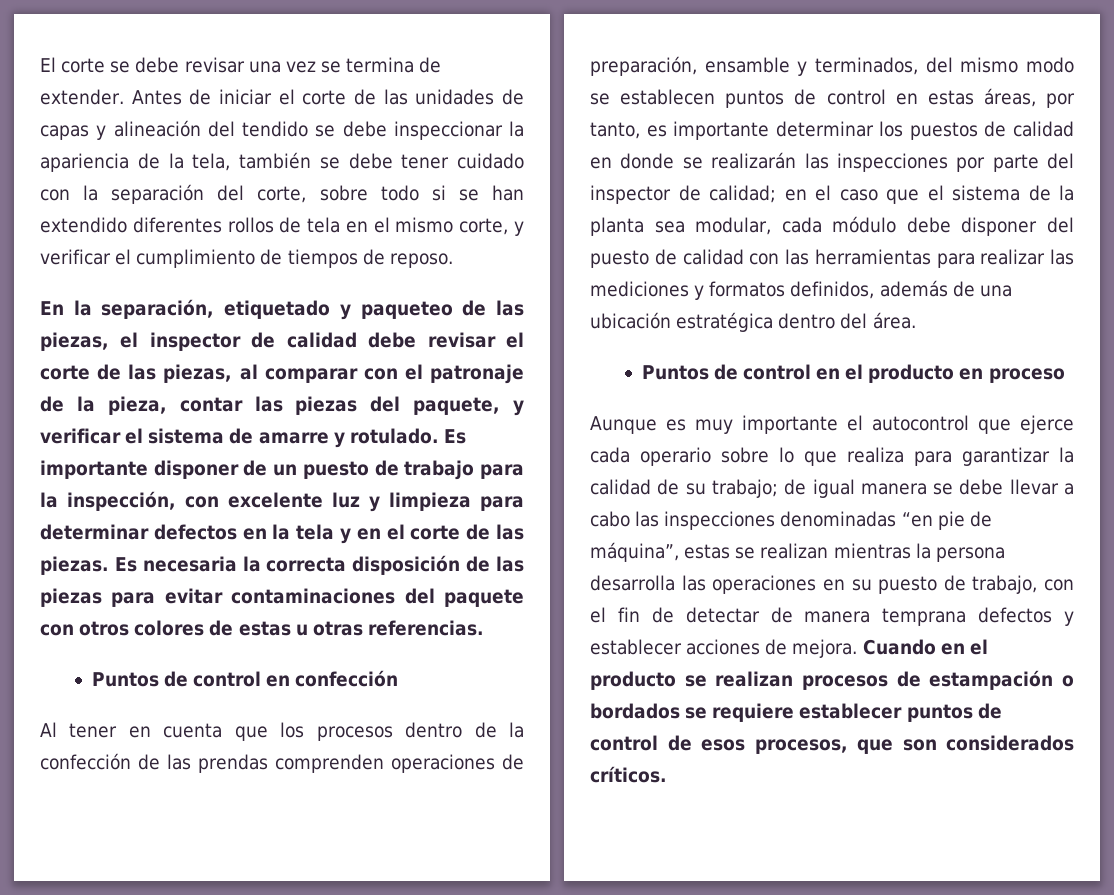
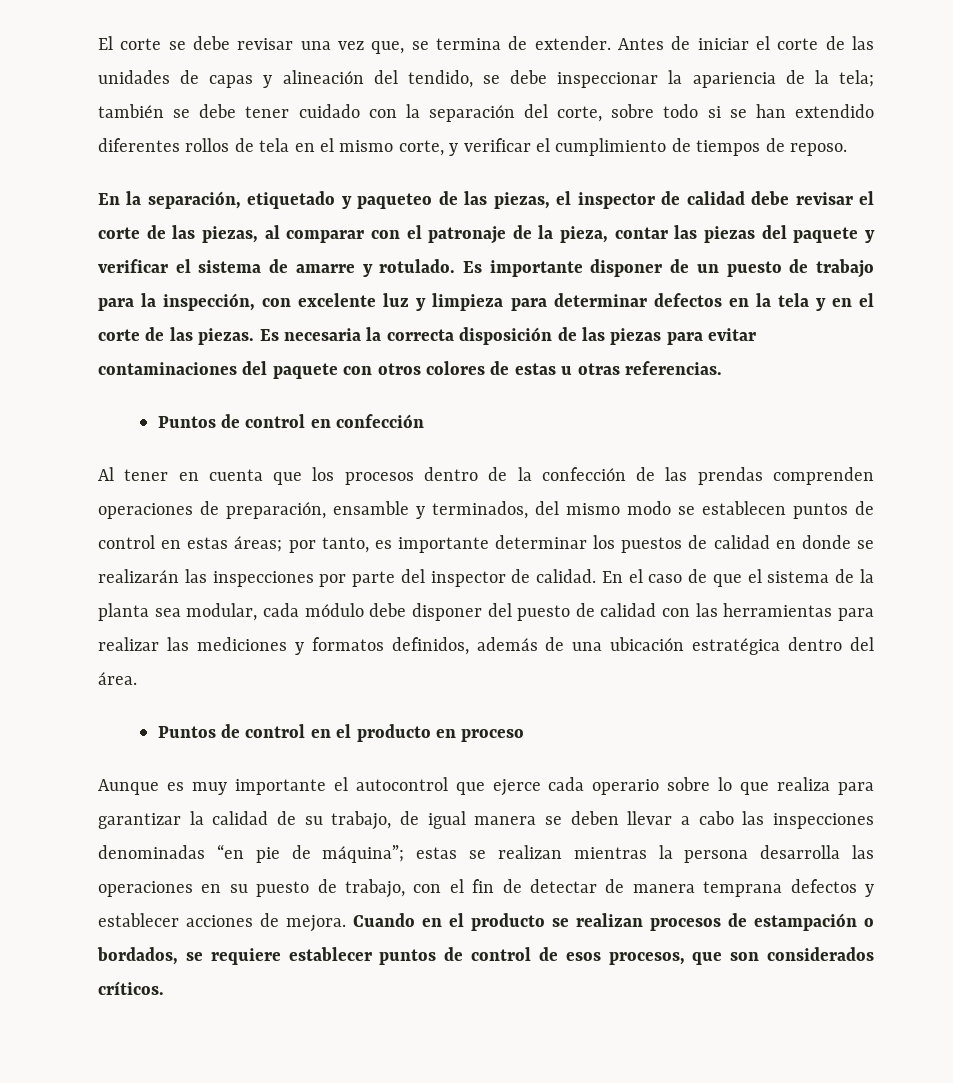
- El corte se debe revisar una vez se termina de extender.
+ El corte se debe revisar una vez que, se termina de extender.
- Antes de iniciar el corte de las unidades de capas y alineación del tendido se debe inspeccionar la apariencia de la tela, también se debe tener cuidado con la separación del corte, sobre todo si se han extendido diferentes rollos de tela en el mismo corte, y verificar el cumplimiento de tiempos de reposo.
+ Antes de iniciar el corte de las unidades de capas y alineación del tendido, se debe inspeccionar la apariencia de la tela; también se debe tener cuidado con la separación del corte, sobre todo si se han extendido diferentes rollos de tela en el mismo corte, y verificar el cumplimiento de tiempos de reposo.
- En la separación, etiquetado y paqueteo de las piezas, el inspector de calidad debe revisar el corte de las piezas, al comparar con el patronaje de la pieza, contar las piezas del paquete, y verificar el sistema de amarre y rotulado.
+ En la separación, etiquetado y paqueteo de las piezas, el inspector de calidad debe revisar el corte de las piezas, al comparar con el patronaje de la pieza, contar las piezas del paquete y verificar el sistema de amarre y rotulado.
- Al tener en cuenta que los procesos dentro de la confección de las prendas comprenden operaciones de preparación, ensamble y terminados, del mismo modo se establecen puntos de control en estas áreas, por tanto, es importante determinar los puestos de calidad en donde se realizarán las inspecciones por parte del inspector de calidad; en el caso que el sistema de la planta sea modular, cada módulo debe disponer del puesto de calidad con las herramientas para realizar las mediciones y formatos definidos, además de una ubicación estratégica dentro del área.
+ Al tener en cuenta que los procesos dentro de la confección de las prendas comprenden operaciones de preparación, ensamble y terminados, del mismo modo se establecen puntos de control en estas áreas; por tanto, es importante determinar los puestos de calidad en donde se realizarán las inspecciones por parte del inspector de calidad. En el caso de que el sistema de la planta sea modular, cada módulo debe disponer del puesto de calidad con las herramientas para realizar las mediciones y formatos definidos, además de una ubicación estratégica dentro del área.
- Aunque es muy importante el autocontrol que ejerce cada operario sobre lo que realiza para garantizar la calidad de su trabajo; de igual manera se debe llevar a cabo las inspecciones denominadas “en pie de máquina”, estas se realizan mientras la persona desarrolla las operaciones en su puesto de trabajo, con el fin de detectar de manera temprana defectos y establecer acciones de mejora.
+ Aunque es muy importante el autocontrol que ejerce cada operario sobre lo que realiza para garantizar la calidad de su trabajo, de igual manera se deben llevar a cabo las inspecciones denominadas “en pie de máquina”; estas se realizan mientras la persona desarrolla las operaciones en su puesto de trabajo, con el fin de detectar de manera temprana defectos y establecer acciones de mejora.
- Cuando en el producto se realizan procesos de estampación o bordados se requiere establecer puntos de control de esos procesos, que son considerados críticos.
+ Cuando en el producto se realizan procesos de estampación o bordados, se requiere establecer puntos de control de esos procesos, que son considerados críticos.

